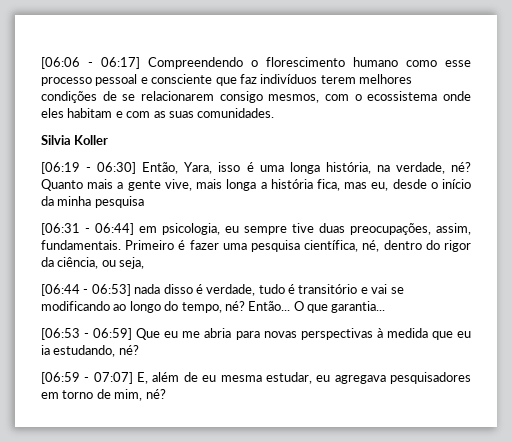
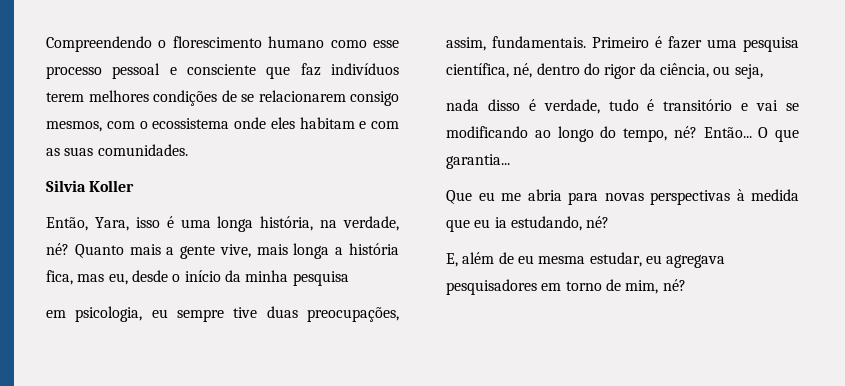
- [06:06 - 06:17] Compreendendo o florescimento humano como esse processo pessoal e consciente que faz indivíduos terem melhores condições de se relacionarem consigo mesmos, com o ecossistema onde eles habitam e com as suas comunidades.
+ Compreendendo o florescimento humano como esse processo pessoal e consciente que faz indivíduos terem melhores condições de se relacionarem consigo mesmos, com o ecossistema onde eles habitam e com as suas comunidades.
- [06:19 - 06:30] Então, Yara, isso é uma longa história, na verdade, né?
+ Então, Yara, isso é uma longa história, na verdade, né?
- [06:31 - 06:44] em psicologia, eu sempre tive duas preocupações, assim, fundamentais.
+ em psicologia, eu sempre tive duas preocupações, assim, fundamentais.
- [06:44 - 06:53] nada disso é verdade, tudo é transitório e vai se modificando ao longo do tempo, né?
+ nada disso é verdade, tudo é transitório e vai se modificando ao longo do tempo, né?
- [06:53 - 06:59] Que eu me abria para novas perspectivas à medida que eu ia estudando, né?
+ Que eu me abria para novas perspectivas à medida que eu ia estudando, né?
- [06:59 - 07:07] E, além de eu mesma estudar, eu agregava pesquisadores em torno de mim, né?
+ E, além de eu mesma estudar, eu agregava pesquisadores em torno de mim, né?

